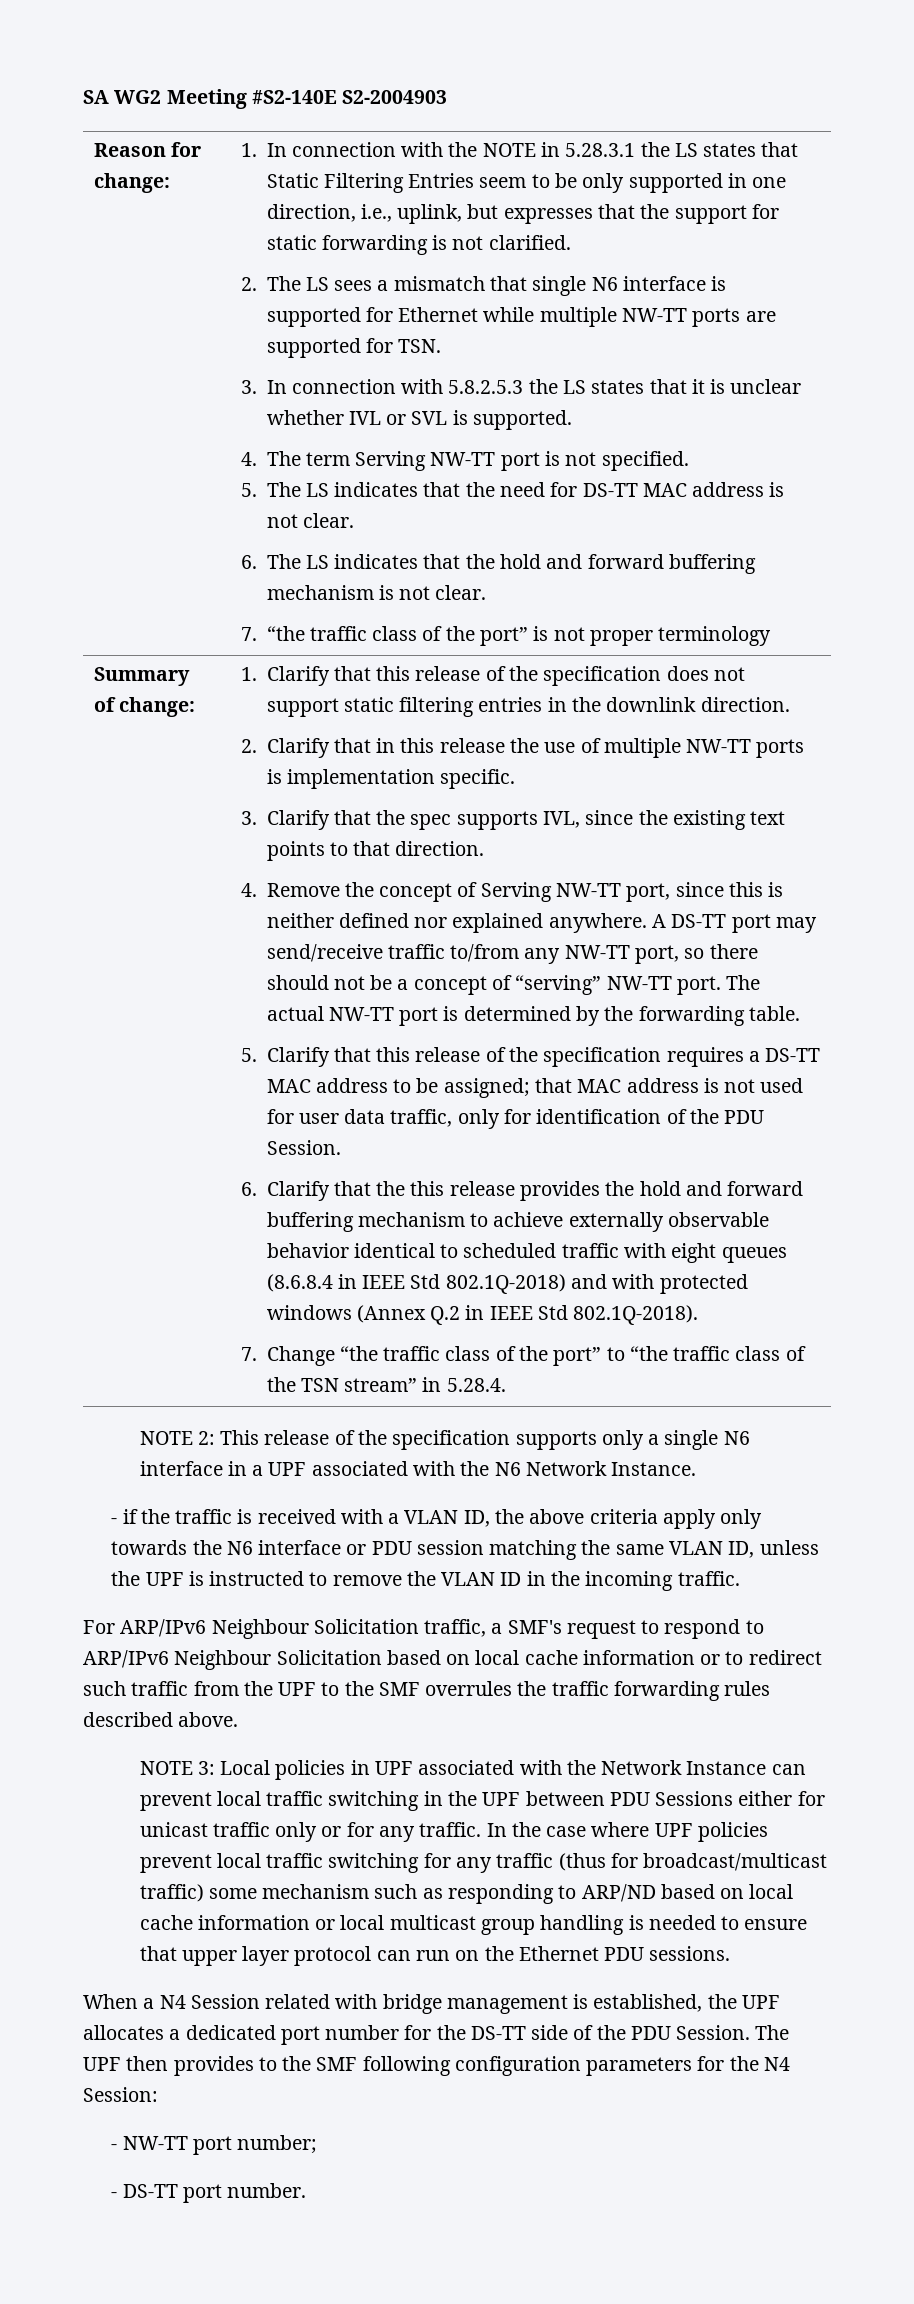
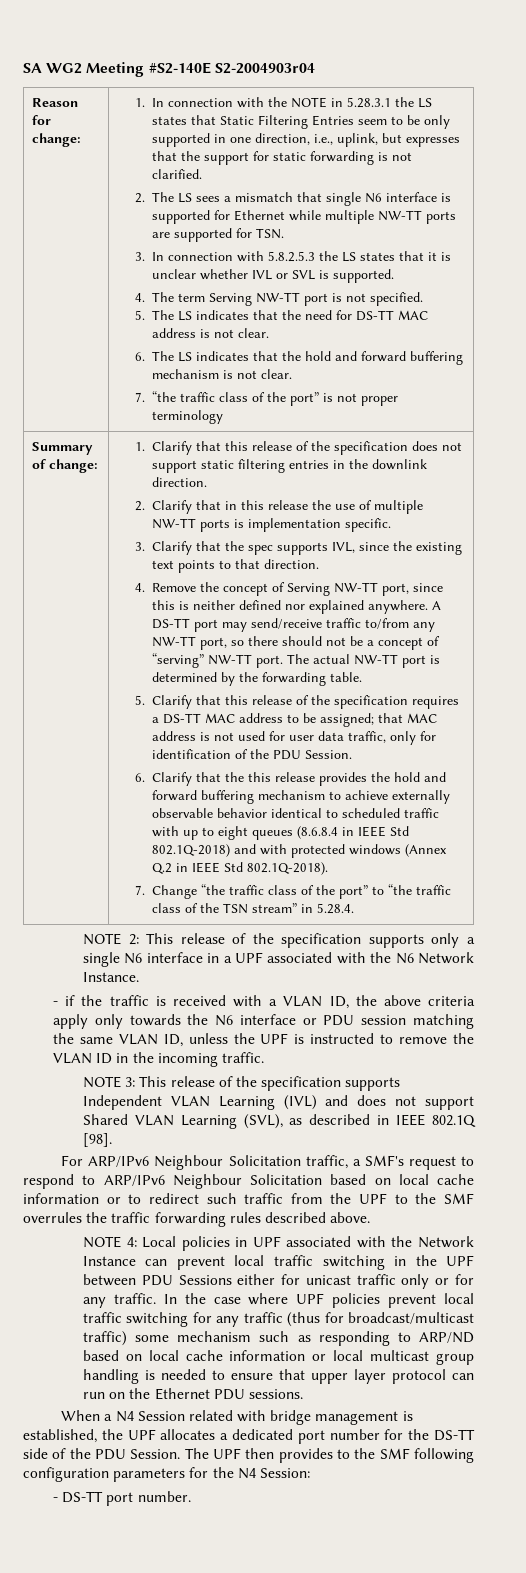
- SA WG2 Meeting #S2-140E S2-2004903
+ SA WG2 Meeting #S2-140E S2-2004903r04
- 6. Clarify that the this release provides the hold and forward buffering mechanism to achieve externally observable behavior identical to scheduled traffic with eight queues (8.6.8.4 in IEEE Std 802.1Q-2018) and with protected windows (Annex Q.2 in IEEE Std 802.1Q-2018).
+ 6. Clarify that the this release provides the hold and forward buffering mechanism to achieve externally observable behavior identical to scheduled traffic with up to eight queues (8.6.8.4 in IEEE Std 802.1Q-2018) and with protected windows (Annex Q.2 in IEEE Std 802.1Q-2018).
+ NOTE 3: This release of the specification supports Independent VLAN Learning (IVL) and does not support Shared VLAN Learning (SVL), as described in IEEE 802.1Q [98].
- NOTE 3: Local policies in UPF associated with the Network Instance can prevent local traffic switching in the UPF between PDU Sessions either for unicast traffic only or for any traffic.
+ NOTE 4: Local policies in UPF associated with the Network Instance can prevent local traffic switching in the UPF between PDU Sessions either for unicast traffic only or for any traffic.
- - NW-TT port number;

